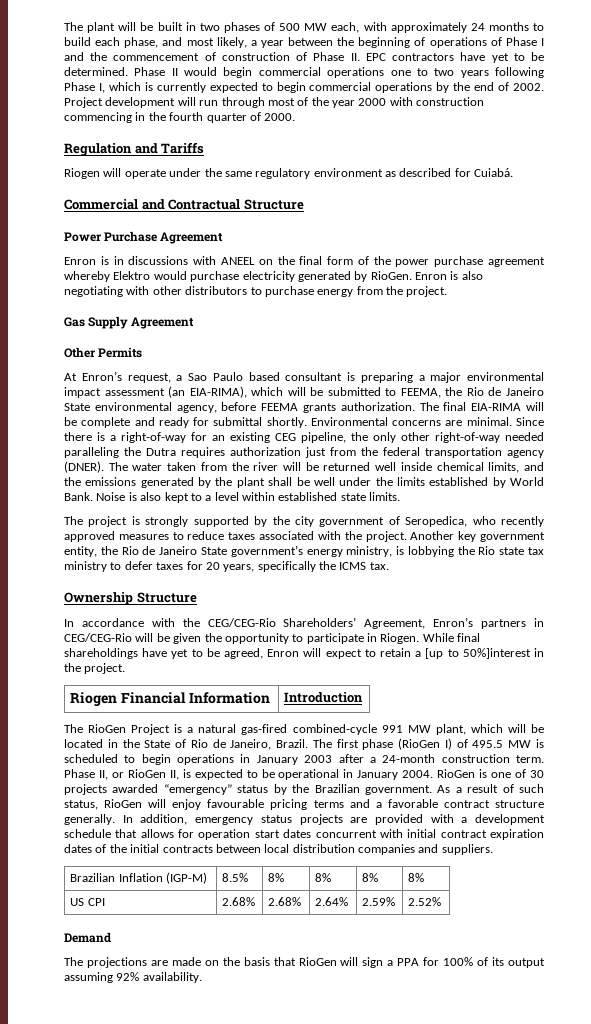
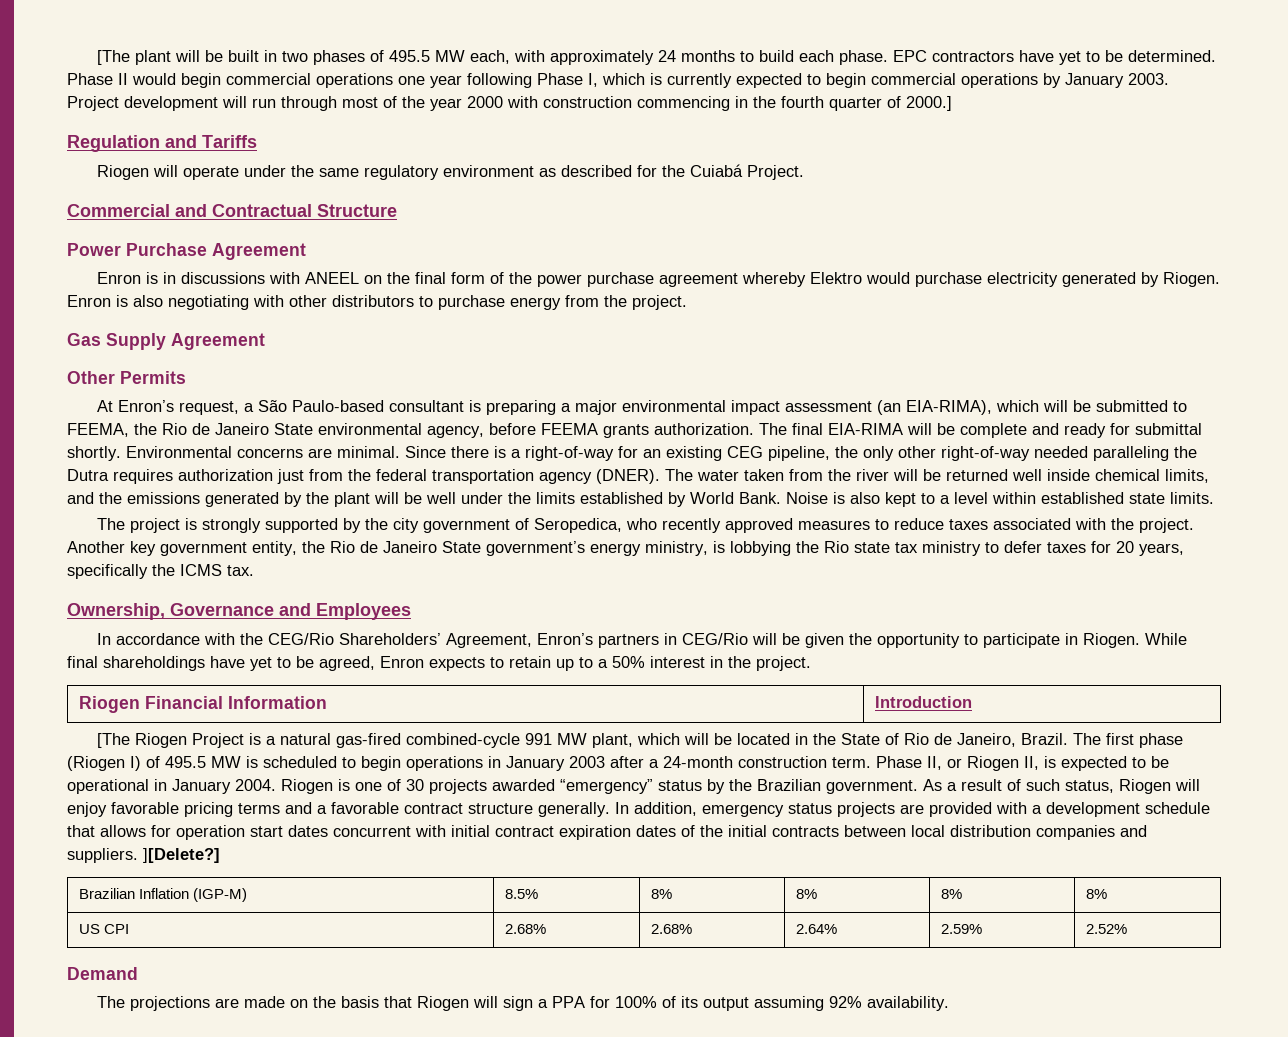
- The plant will be built in two phases of 500 MW each, with approximately 24 months to build each phase, and most likely, a year between the beginning of operations of Phase I and the commencement of construction of Phase II. EPC contractors have yet to be determined.
+ [The plant will be built in two phases of 495.5 MW each, with approximately 24 months to build each phase. EPC contractors have yet to be determined.
- Phase II would begin commercial operations one to two years following Phase I, which is currently expected to begin commercial operations by the end of 2002.
+ Phase II would begin commercial operations one year following Phase I, which is currently expected to begin commercial operations by January 2003.
- Project development will run through most of the year 2000 with construction commencing in the fourth quarter of 2000.
+ Project development will run through most of the year 2000 with construction commencing in the fourth quarter of 2000.]
- Riogen will operate under the same regulatory environment as described for Cuiabá.
+ Riogen will operate under the same regulatory environment as described for the Cuiabá Project.
- Enron is in discussions with ANEEL on the final form of the power purchase agreement whereby Elektro would purchase electricity generated by RioGen.
+ Enron is in discussions with ANEEL on the final form of the power purchase agreement whereby Elektro would purchase electricity generated by Riogen.
- At Enron’s request, a Sao Paulo based consultant is preparing a major environmental impact assessment (an EIA-RIMA), which will be submitted to FEEMA, the Rio de Janeiro State environmental agency, before FEEMA grants authorization.
+ At Enron’s request, a São Paulo-based consultant is preparing a major environmental impact assessment (an EIA-RIMA), which will be submitted to FEEMA, the Rio de Janeiro State environmental agency, before FEEMA grants authorization.
- The water taken from the river will be returned well inside chemical limits, and the emissions generated by the plant shall be well under the limits established by World Bank.
+ The water taken from the river will be returned well inside chemical limits, and the emissions generated by the plant will be well under the limits established by World Bank.
- Ownership Structure
+ Ownership, Governance and Employees
- In accordance with the CEG/CEG-Rio Shareholders’ Agreement, Enron’s partners in CEG/CEG-Rio will be given the opportunity to participate in Riogen.
+ In accordance with the CEG/Rio Shareholders’ Agreement, Enron’s partners in CEG/Rio will be given the opportunity to participate in Riogen.
- While final shareholdings have yet to be agreed, Enron will expect to retain a [up to 50%]interest in the project.
+ While final shareholdings have yet to be agreed, Enron expects to retain up to a 50% interest in the project.
- The RioGen Project is a natural gas-fired combined-cycle 991 MW plant, which will be located in the State of Rio de Janeiro, Brazil.
+ [The Riogen Project is a natural gas-fired combined-cycle 991 MW plant, which will be located in the State of Rio de Janeiro, Brazil.
- The first phase (RioGen I) of 495.5 MW is scheduled to begin operations in January 2003 after a 24-month construction term.
+ The first phase (Riogen I) of 495.5 MW is scheduled to begin operations in January 2003 after a 24-month construction term.
- Phase II, or RioGen II, is expected to be operational in January 2004.
+ Phase II, or Riogen II, is expected to be operational in January 2004.
- RioGen is one of 30 projects awarded “emergency” status by the Brazilian government.
+ Riogen is one of 30 projects awarded “emergency” status by the Brazilian government.
- As a result of such status, RioGen will enjoy favourable pricing terms and a favorable contract structure generally.
+ As a result of such status, Riogen will enjoy favorable pricing terms and a favorable contract structure generally.
- In addition, emergency status projects are provided with a development schedule that allows for operation start dates concurrent with initial contract expiration dates of the initial contracts between local distribution companies and suppliers.
+ In addition, emergency status projects are provided with a development schedule that allows for operation start dates concurrent with initial contract expiration dates of the initial contracts between local distribution companies and suppliers. ][Delete?]
- The projections are made on the basis that RioGen will sign a PPA for 100% of its output assuming 92% availability.
+ The projections are made on the basis that Riogen will sign a PPA for 100% of its output assuming 92% availability.

